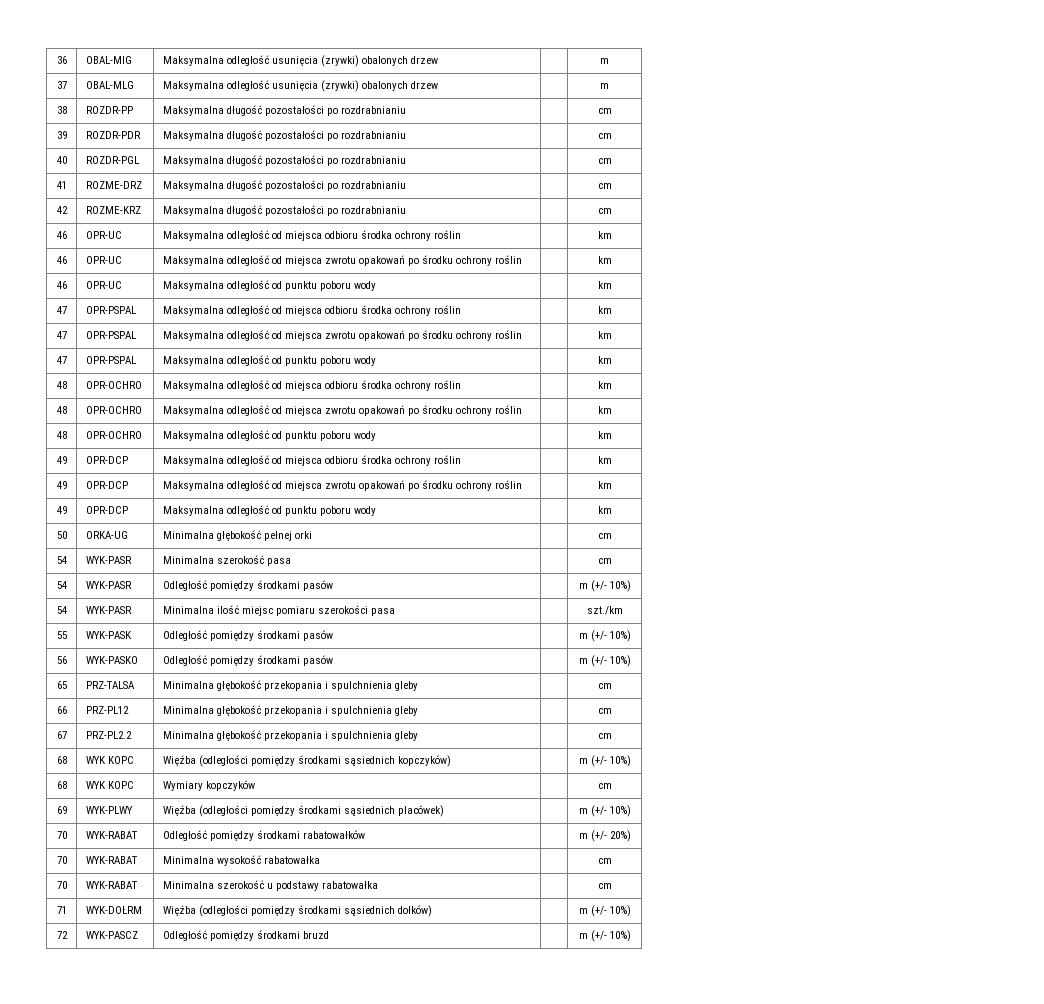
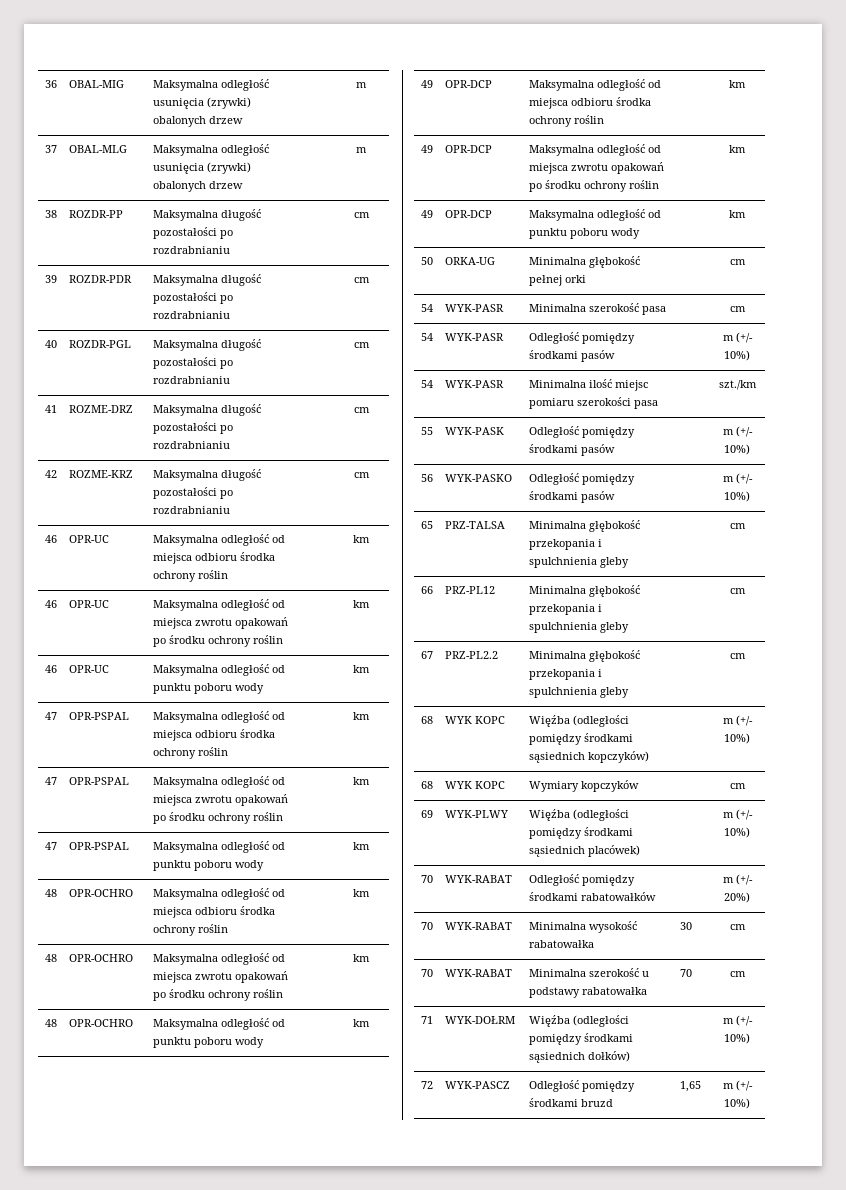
- 70 | WYK-RABAT | Minimalna wysokość rabatowałka | | cm
+ 70 | WYK-RABAT | Minimalna wysokość rabatowałka | 30 | cm
- 70 | WYK-RABAT | Minimalna szerokość u podstawy rabatowałka | | cm
+ 70 | WYK-RABAT | Minimalna szerokość u podstawy rabatowałka | 70 | cm
- 72 | WYK-PASCZ | Odległość pomiędzy środkami bruzd | | m (+/- 10%)
+ 72 | WYK-PASCZ | Odległość pomiędzy środkami bruzd | 1,65 | m (+/- 10%)

